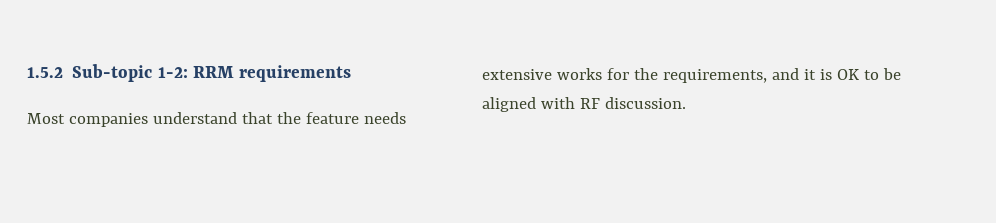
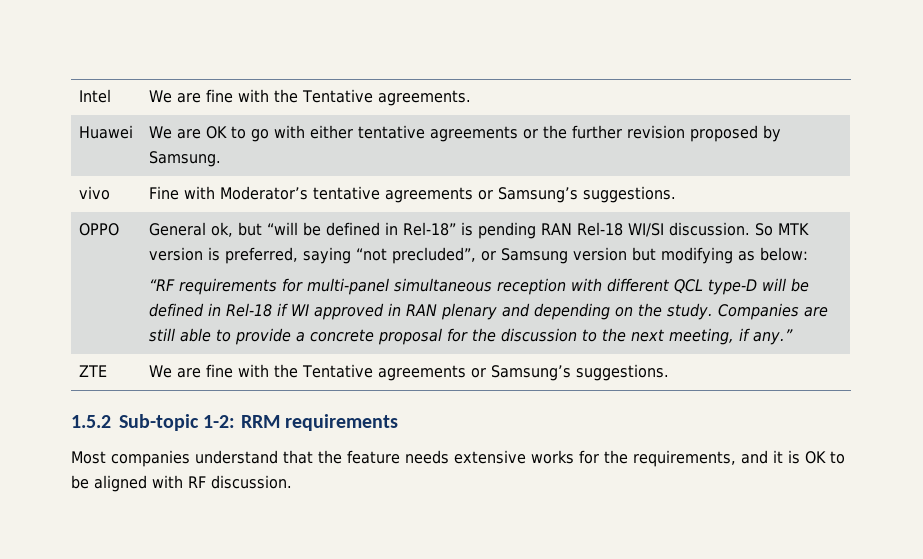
+ Intel | We are fine with the Tentative agreements.
+ Huawei | We are OK to go with either tentative agreements or the further revision proposed by Samsung.
+ vivo | Fine with Moderator’s tentative agreements or Samsung’s suggestions.
+ OPPO | General ok, but “will be defined in Rel-18” is pending RAN Rel-18 WI/SI discussion. So MTK version is preferred, saying “not precluded”, or Samsung version but modifying as below:
+ “RF requirements for multi-panel simultaneous reception with different QCL type-D will be defined in Rel-18 if WI approved in RAN plenary and depending on the study. Companies are still able to provide a concrete proposal for the discussion to the next meeting, if any.”
+ ZTE | We are fine with the Tentative agreements or Samsung’s suggestions.

